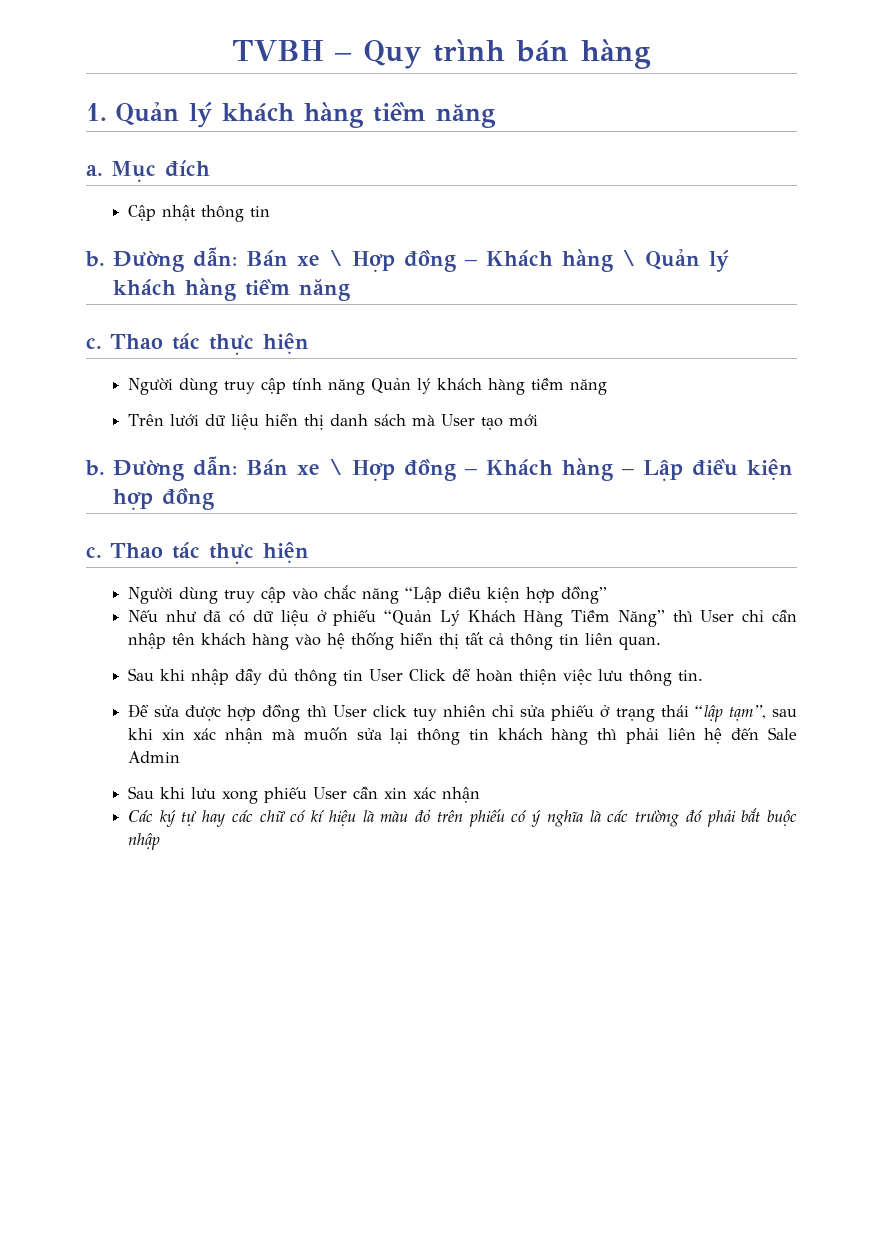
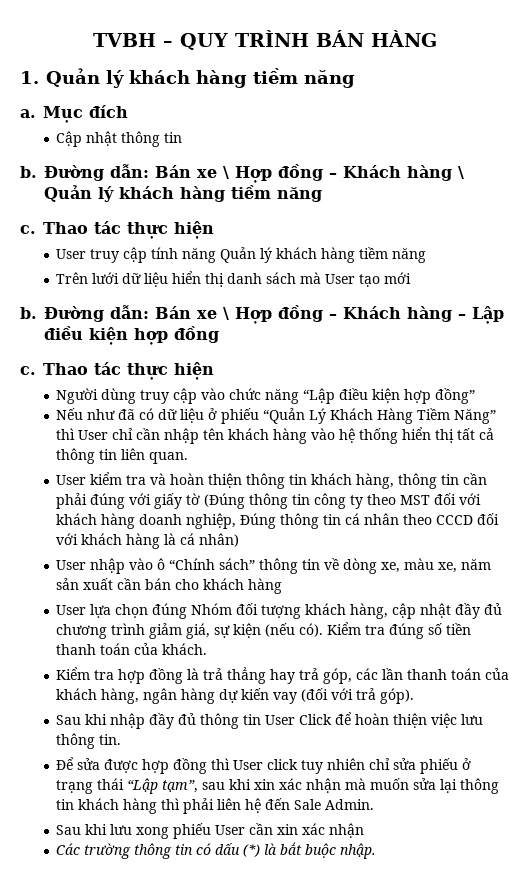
- TVBH – Quy trình bán hàng
+ TVBH – QUY TRÌNH BÁN HÀNG
- Người dùng truy cập tính năng Quản lý khách hàng tiềm năng
+ User truy cập tính năng Quản lý khách hàng tiềm năng
- Người dùng truy cập vào chắc năng “Lập điều kiện hợp đồng”
+ Người dùng truy cập vào chức năng “Lập điều kiện hợp đồng”
+ User kiểm tra và hoàn thiện thông tin khách hàng, thông tin cần phải đúng với giấy tờ (Đúng thông tin công ty theo MST đối với khách hàng doanh nghiệp, Đúng thông tin cá nhân theo CCCD đối với khách hàng là cá nhân)
+ User nhập vào ô “Chính sách” thông tin về dòng xe, màu xe, năm sản xuất cần bán cho khách hàng
+ User lựa chọn đúng Nhóm đối tượng khách hàng, cập nhật đầy đủ chương trình giảm giá, sự kiện (nếu có). Kiểm tra đúng số tiền thanh toán của khách.
+ Kiểm tra hợp đồng là trả thẳng hay trả góp, các lần thanh toán của khách hàng, ngân hàng dự kiến vay (đối với trả góp).
- Để sửa được hợp đồng thì User click tuy nhiên chỉ sửa phiếu ở trạng thái “lập tạm”, sau khi xin xác nhận mà muốn sửa lại thông tin khách hàng thì phải liên hệ đến Sale Admin
+ Để sửa được hợp đồng thì User click tuy nhiên chỉ sửa phiếu ở trạng thái “Lập tạm”, sau khi xin xác nhận mà muốn sửa lại thông tin khách hàng thì phải liên hệ đến Sale Admin.
- Các ký tự hay các chữ có kí hiệu là màu đỏ trên phiếu có ý nghĩa là các trường đó phải bắt buộc nhập
+ Các trường thông tin có dấu (*) là bắt buộc nhập.

